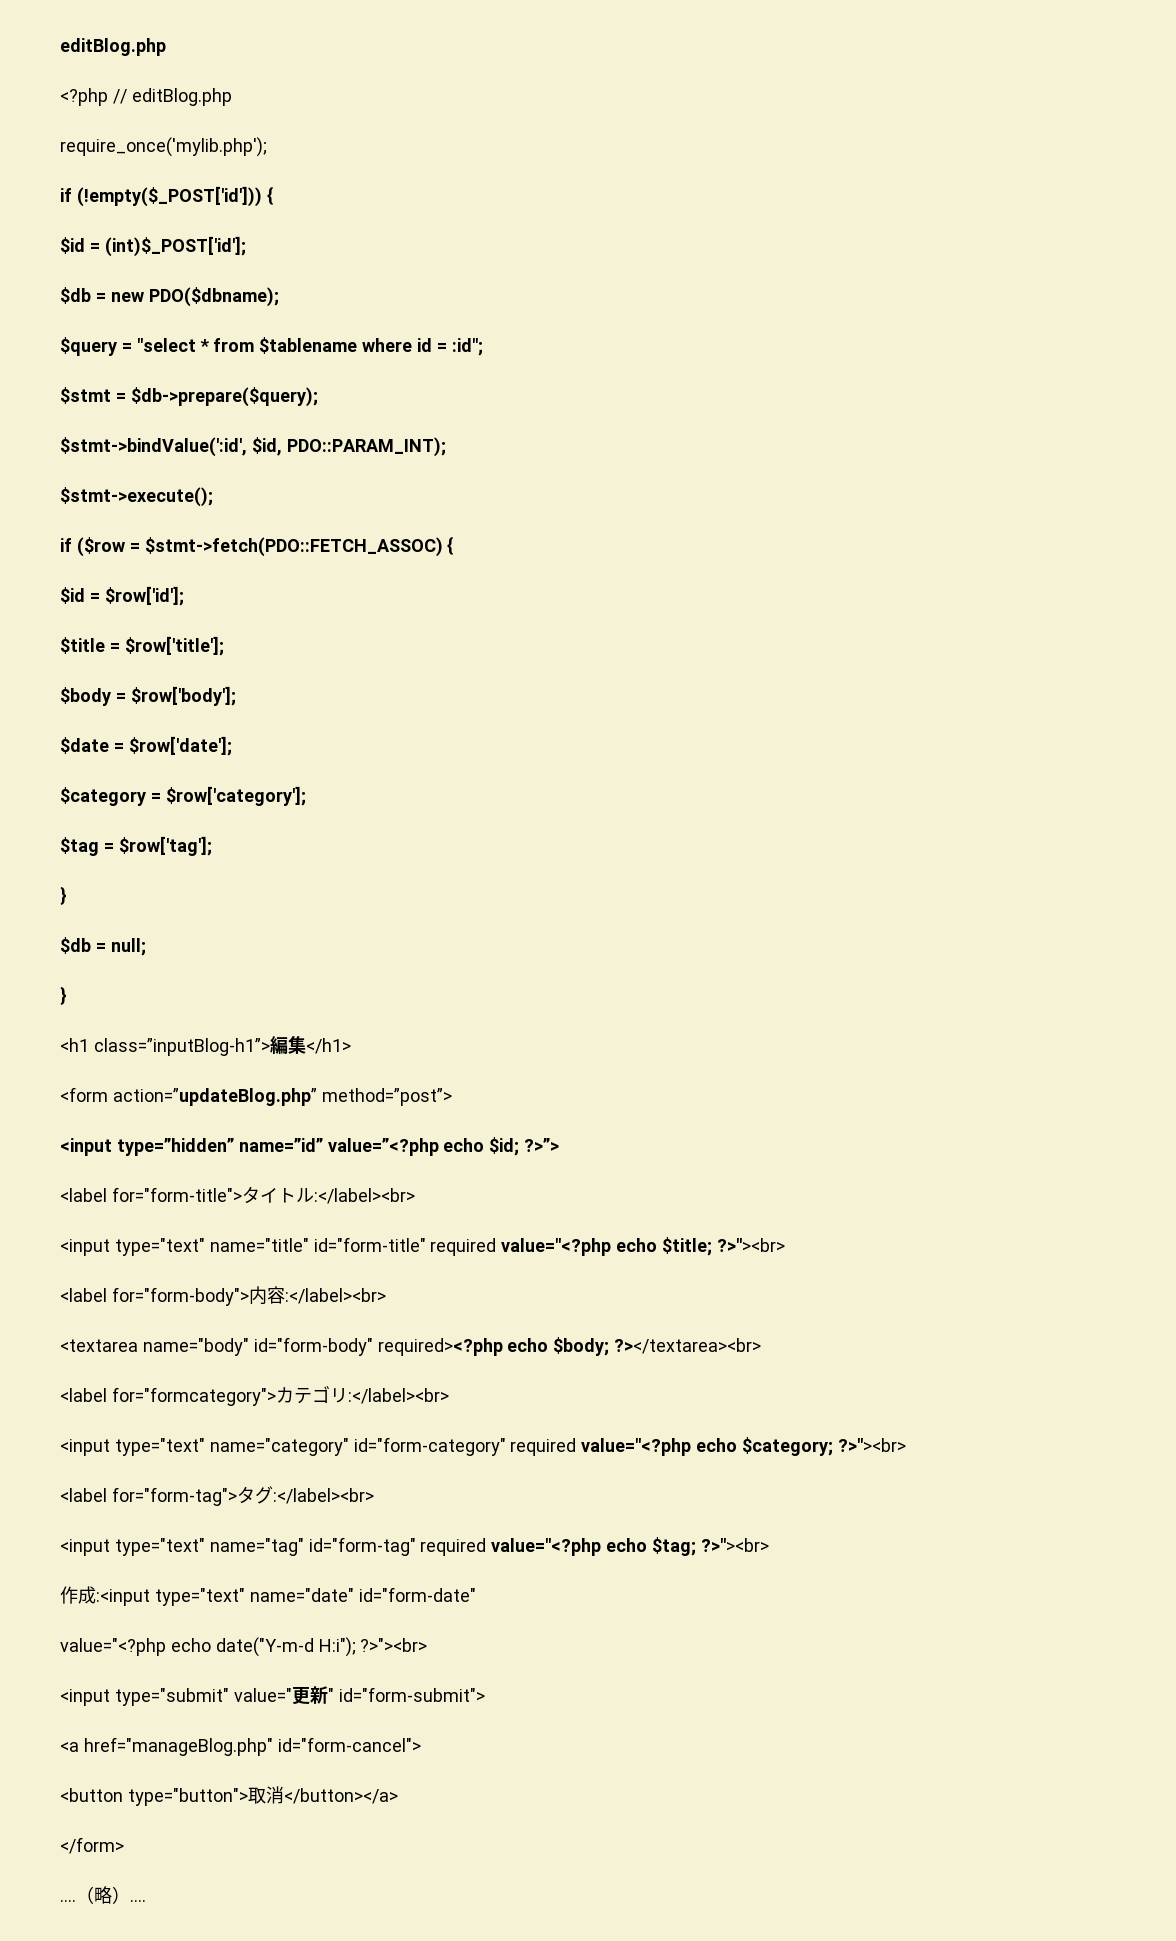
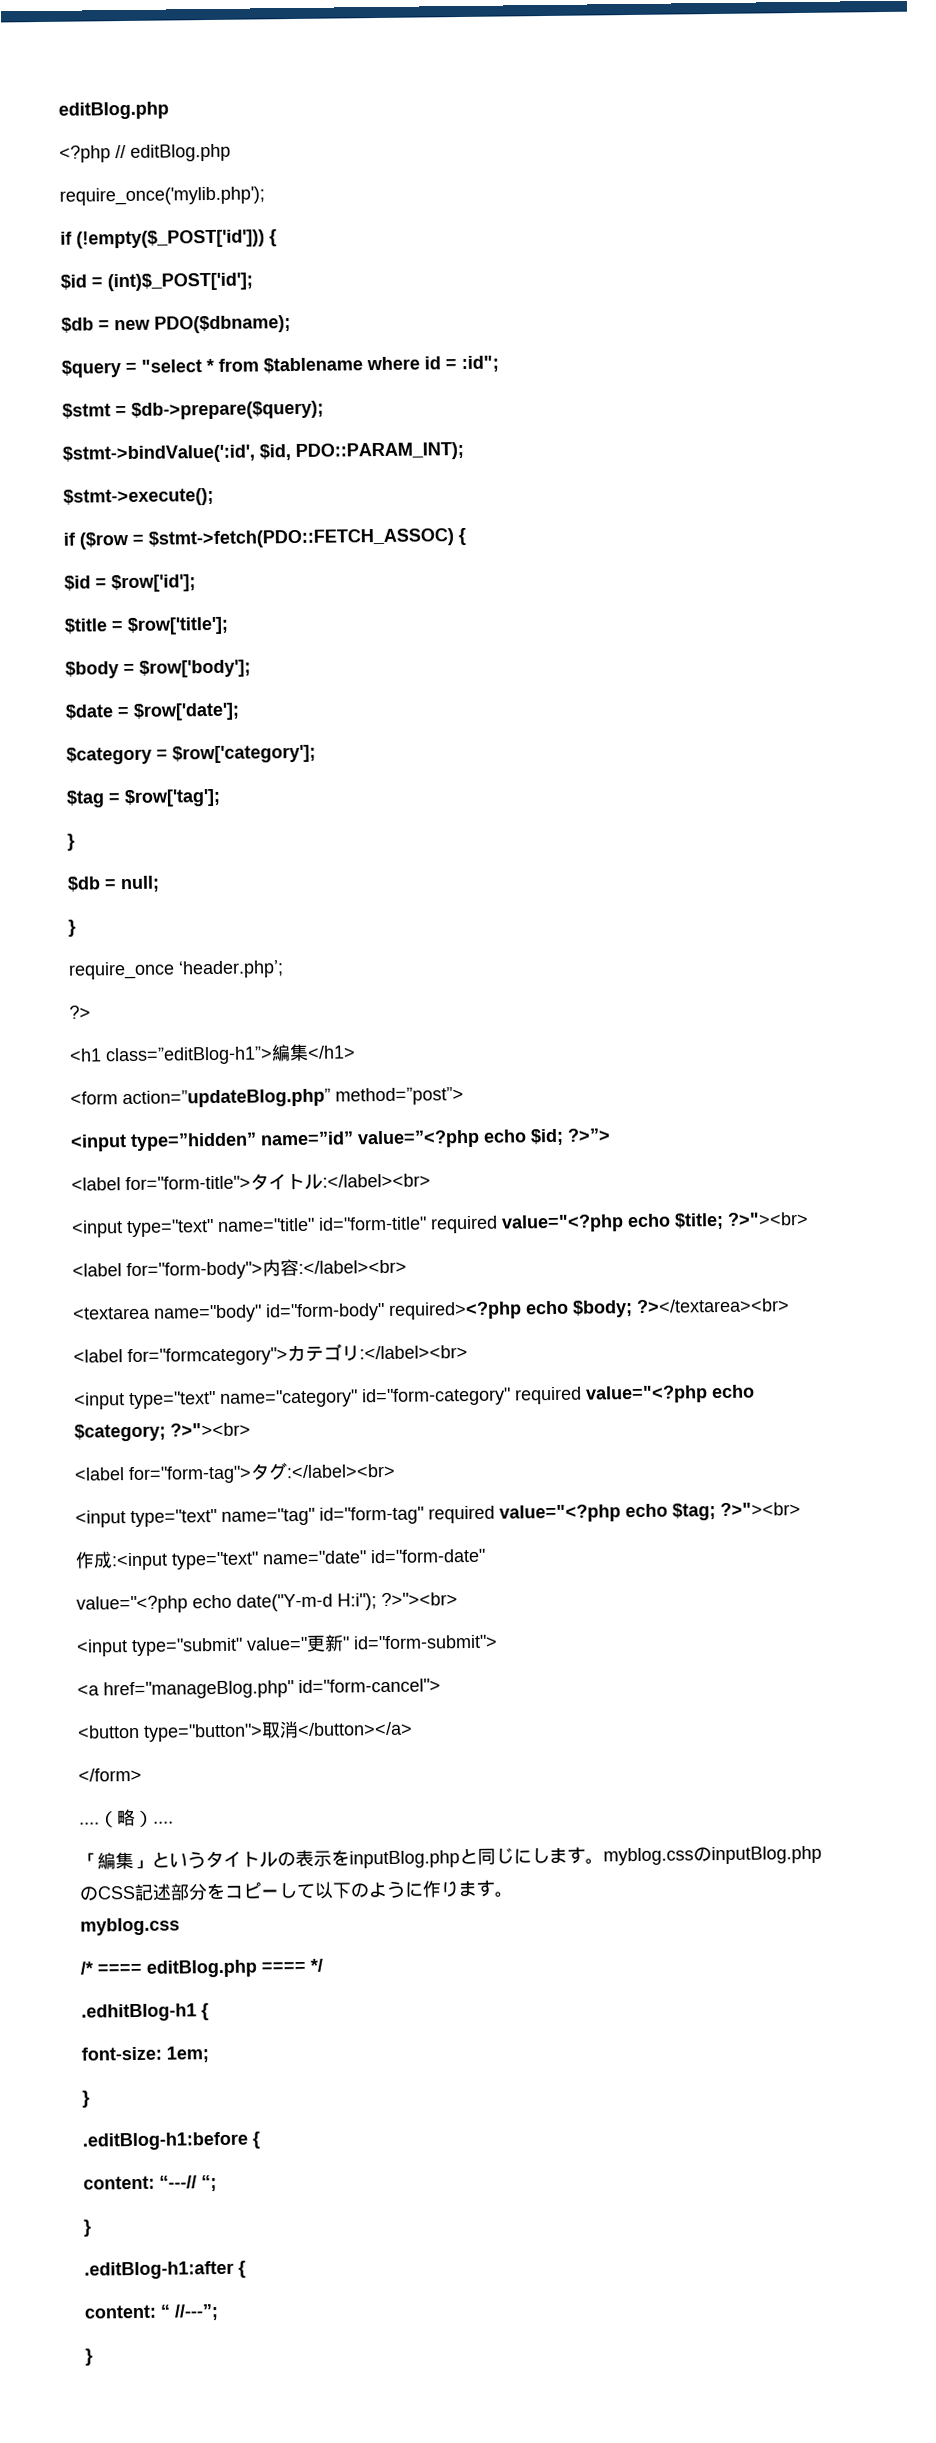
+ require_once ‘header.php’;
+ ?>
- <h1 class=”inputBlog-h1”>編集</h1>
+ <h1 class=”editBlog-h1”>編集</h1>
+ 「編集」というタイトルの表示をinputBlog.phpと同じにします。myblog.cssのinputBlog.phpのCSS記述部分をコピーして以下のように作ります。
+ myblog.css
+ /* ==== editBlog.php ==== */
+ .edhitBlog-h1 {
+ font-size: 1em;
+ }
+ .editBlog-h1:before {
+ content: “---// “;
+ }
+ .editBlog-h1:after {
+ content: “ //---”;
+ }

